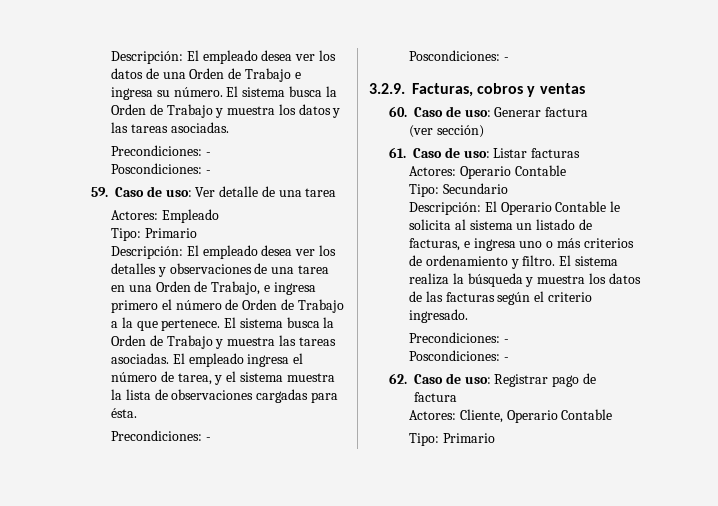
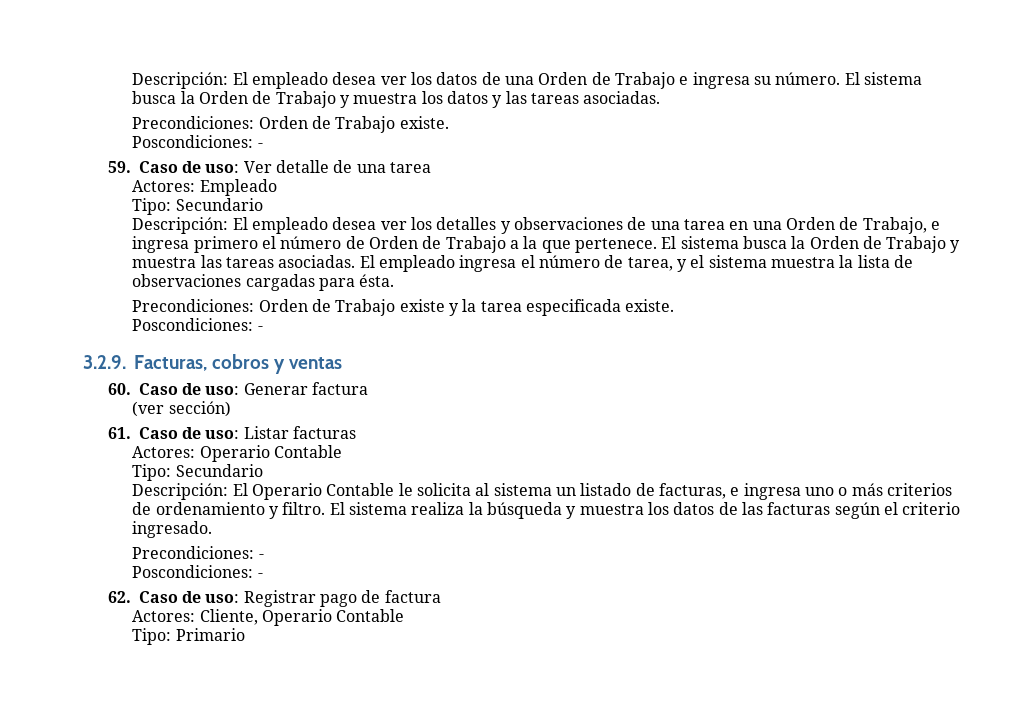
  El sistema busca la Orden de Trabajo y muestra los datos y las tareas asociadas.
- Precondiciones: -
+ Precondiciones: Orden de Trabajo existe.
  Actores: Empleado
- Tipo: Primario
+ Tipo: Secundario
  El empleado ingresa el número de tarea, y el sistema muestra la lista de observaciones cargadas para ésta.
- Precondiciones: -
+ Precondiciones: Orden de Trabajo existe y la tarea especificada existe.

